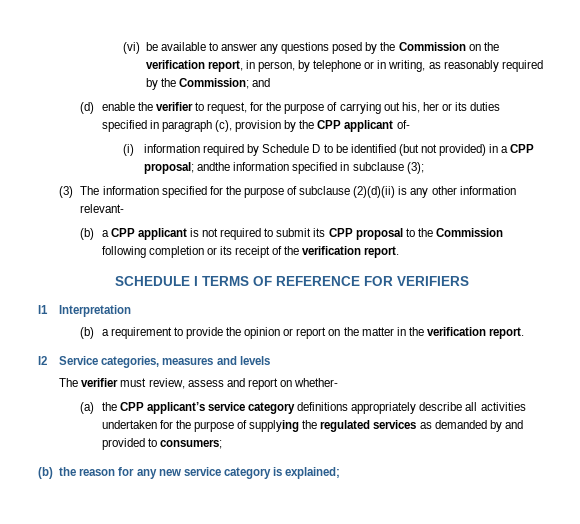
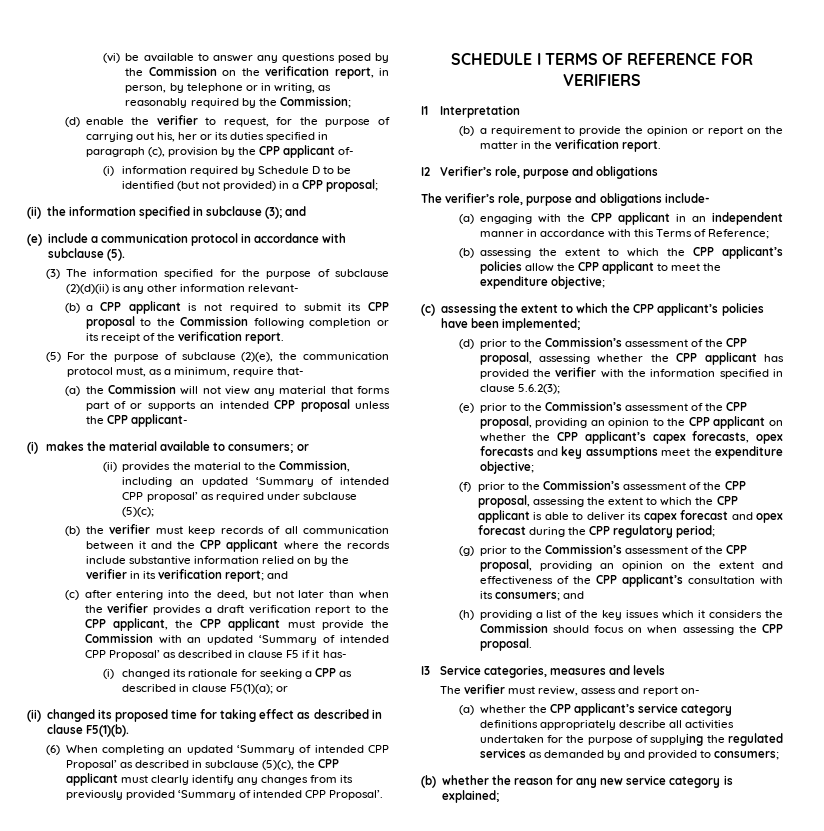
- (vi) be available to answer any questions posed by the Commission on the verification report, in person, by telephone or in writing, as reasonably required by the Commission; and
+ (vi) be available to answer any questions posed by the Commission on the verification report, in person, by telephone or in writing, as reasonably required by the Commission;
- (i) information required by Schedule D to be identified (but not provided) in a CPP proposal; andthe information specified in subclause (3);
+ (i) information required by Schedule D to be identified (but not provided) in a CPP proposal;
+ (ii) the information specified in subclause (3); and
+ (e) include a communication protocol in accordance with subclause (5).
+ (5) For the purpose of subclause (2)(e), the communication protocol must, as a minimum, require that-
+ (a) the Commission will not view any material that forms part of or supports an intended CPP proposal unless the CPP applicant-
+ (i) makes the material available to consumers; or
+ (ii) provides the material to the Commission, including an updated ‘Summary of intended CPP proposal’ as required under subclause (5)(c);
+ (b) the verifier must keep records of all communication between it and the CPP applicant where the records include substantive information relied on by the verifier in its verification report; and
+ (c) after entering into the deed, but not later than when the verifier provides a draft verification report to the CPP applicant, the CPP applicant must provide the Commission with an updated ‘Summary of intended CPP Proposal’ as described in clause F5 if it has-
+ (i) changed its rationale for seeking a CPP as described in clause F5(1)(a); or
+ (ii) changed its proposed time for taking effect as described in clause F5(1)(b).
+ (6) When completing an updated ‘Summary of intended CPP Proposal’ as described in subclause (5)(c), the CPP applicant must clearly identify any changes from its previously provided ‘Summary of intended CPP Proposal’.
- I2 Service categories, measures and levels
+ I2 Verifier’s role, purpose and obligations
+ The verifier’s role, purpose and obligations include-
+ (a) engaging with the CPP applicant in an independent manner in accordance with this Terms of Reference;
+ (b) assessing the extent to which the CPP applicant’s policies allow the CPP applicant to meet the expenditure objective;
+ (c) assessing the extent to which the CPP applicant’s policies have been implemented;
+ (d) prior to the Commission’s assessment of the CPP proposal, assessing whether the CPP applicant has provided the verifier with the information specified in clause 5.6.2(3);
+ (e) prior to the Commission’s assessment of the CPP proposal, providing an opinion to the CPP applicant on whether the CPP applicant’s capex forecasts, opex forecasts and key assumptions meet the expenditure objective;
+ (f) prior to the Commission’s assessment of the CPP proposal, assessing the extent to which the CPP applicant is able to deliver its capex forecast and opex forecast during the CPP regulatory period;
+ (g) prior to the Commission’s assessment of the CPP proposal, providing an opinion on the extent and effectiveness of the CPP applicant’s consultation with its consumers; and
+ (h) providing a list of the key issues which it considers the Commission should focus on when assessing the CPP proposal.
+ I3 Service categories, measures and levels
- The verifier must review, assess and report on whether-
- (a) the CPP applicant’s service category definitions appropriately describe all activities undertaken for the purpose of supplying the regulated services as demanded by and provided to consumers;
+ The verifier must review, assess and report on-
+ (a) whether the CPP applicant’s service category definitions appropriately describe all activities undertaken for the purpose of supplying the regulated services as demanded by and provided to consumers;
- (b) the reason for any new service category is explained;
+ (b) whether the reason for any new service category is explained;

